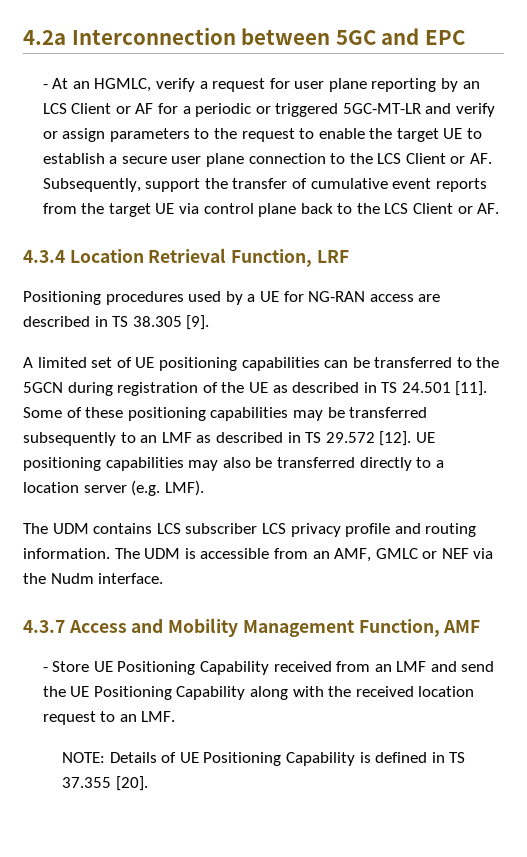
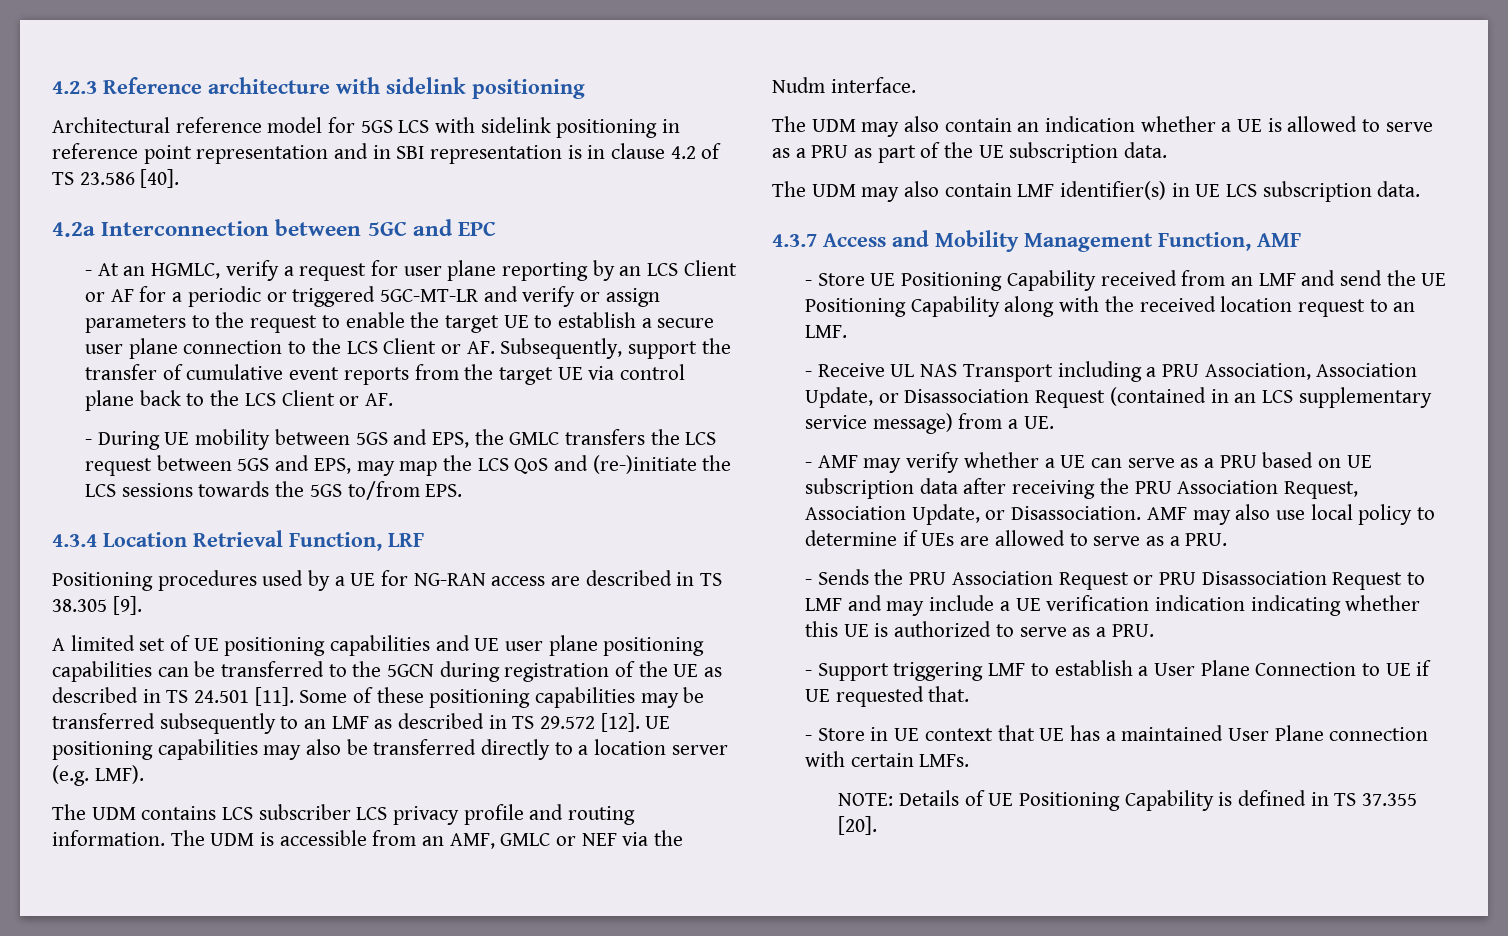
+ 4.2.3 Reference architecture with sidelink positioning
+ Architectural reference model for 5GS LCS with sidelink positioning in reference point representation and in SBI representation is in clause 4.2 of TS 23.586 [40].
+ - During UE mobility between 5GS and EPS, the GMLC transfers the LCS request between 5GS and EPS, may map the LCS QoS and (re-)initiate the LCS sessions towards the 5GS to/from EPS.
- A limited set of UE positioning capabilities can be transferred to the 5GCN during registration of the UE as described in TS 24.501 [11].
+ A limited set of UE positioning capabilities and UE user plane positioning capabilities can be transferred to the 5GCN during registration of the UE as described in TS 24.501 [11].
+ The UDM may also contain an indication whether a UE is allowed to serve as a PRU as part of the UE subscription data.
+ The UDM may also contain LMF identifier(s) in UE LCS subscription data.
+ - Receive UL NAS Transport including a PRU Association, Association Update, or Disassociation Request (contained in an LCS supplementary service message) from a UE.
+ - AMF may verify whether a UE can serve as a PRU based on UE subscription data after receiving the PRU Association Request, Association Update, or Disassociation. AMF may also use local policy to determine if UEs are allowed to serve as a PRU.
+ - Sends the PRU Association Request or PRU Disassociation Request to LMF and may include a UE verification indication indicating whether this UE is authorized to serve as a PRU.
+ - Support triggering LMF to establish a User Plane Connection to UE if UE requested that.
+ - Store in UE context that UE has a maintained User Plane connection with certain LMFs.

